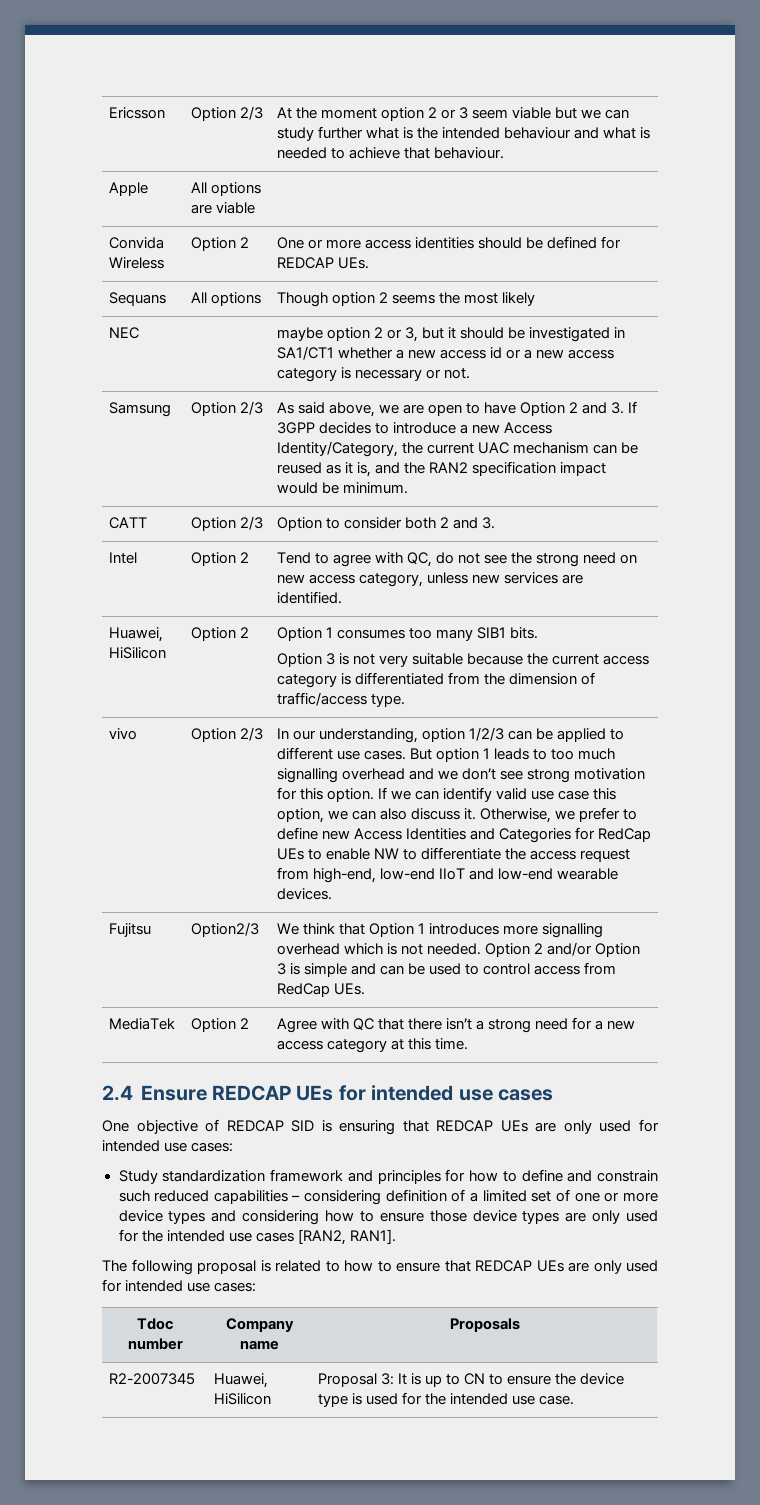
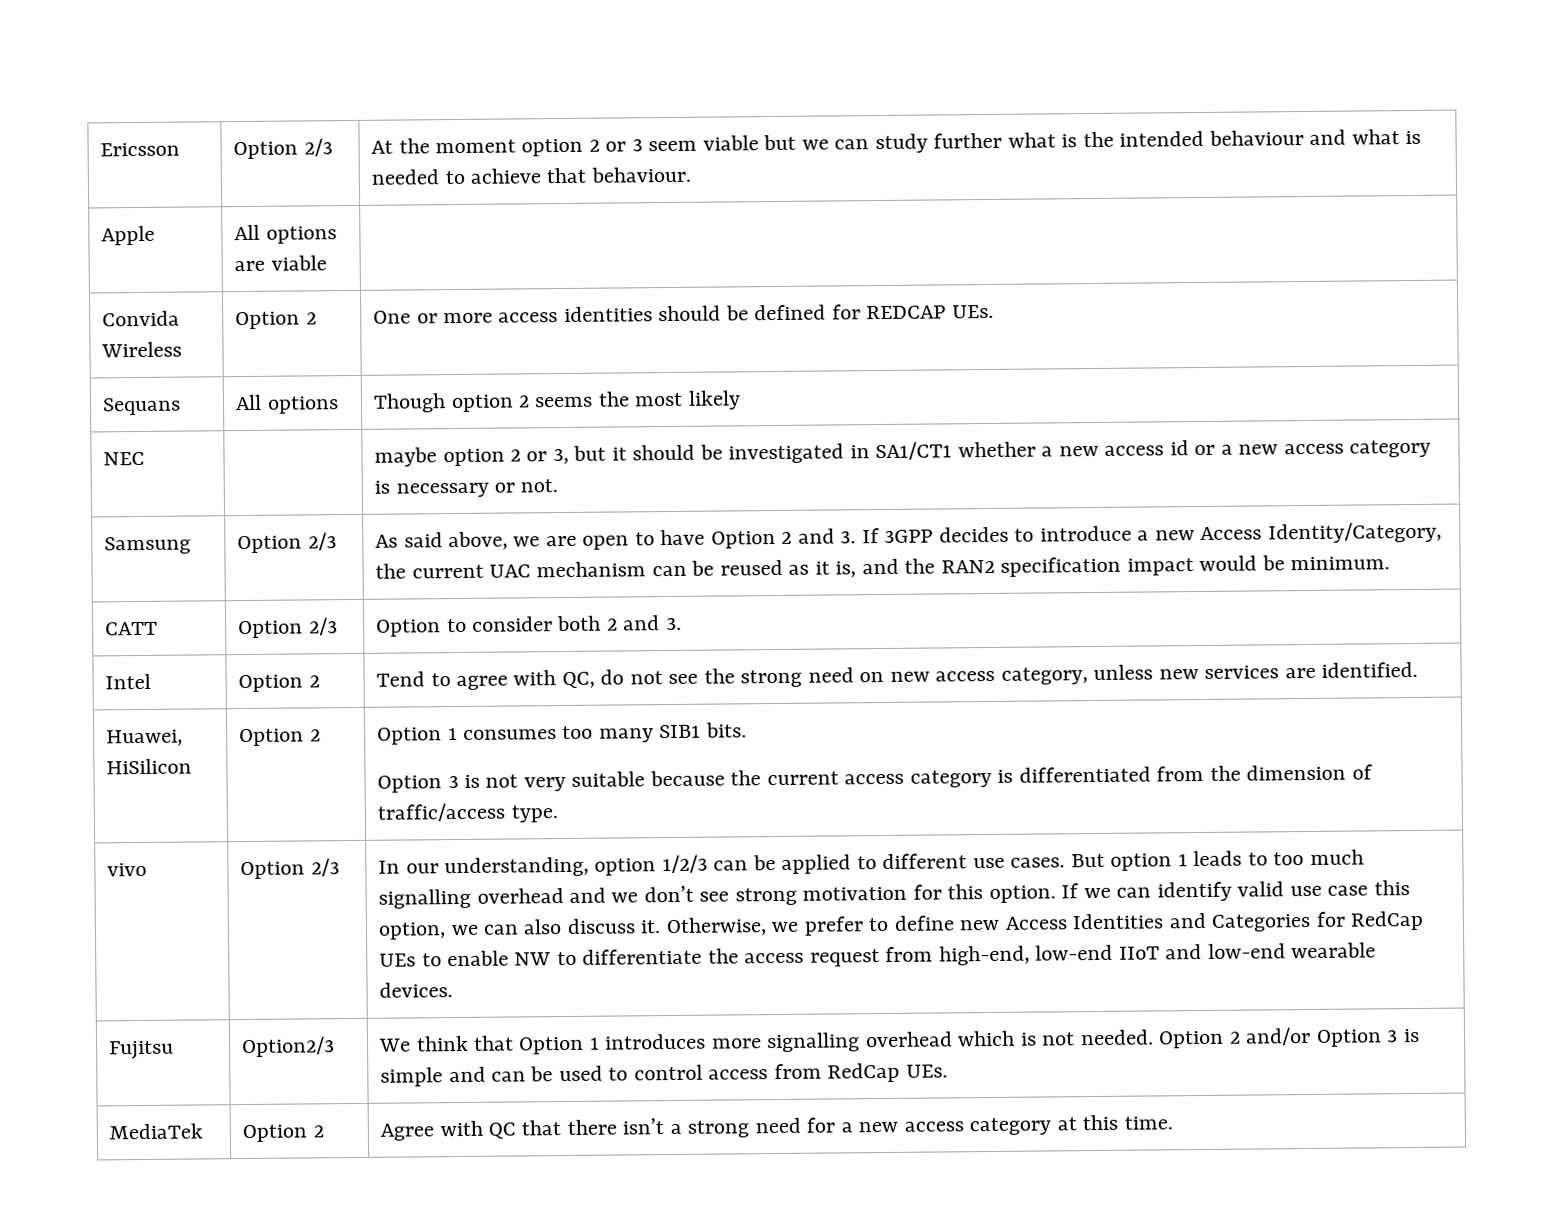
- 2.4 Ensure REDCAP UEs for intended use cases
- One objective of REDCAP SID is ensuring that REDCAP UEs are only used for intended use cases:
- Study standardization framework and principles for how to define and constrain such reduced capabilities – considering definition of a limited set of one or more device types and considering how to ensure those device types are only used for the intended use cases [RAN2, RAN1].
- The following proposal is related to how to ensure that REDCAP UEs are only used for intended use cases:
- Tdoc number | Company name | Proposals
- R2-2007345 | Huawei, HiSilicon | Proposal 3: It is up to CN to ensure the device type is used for the intended use case.

